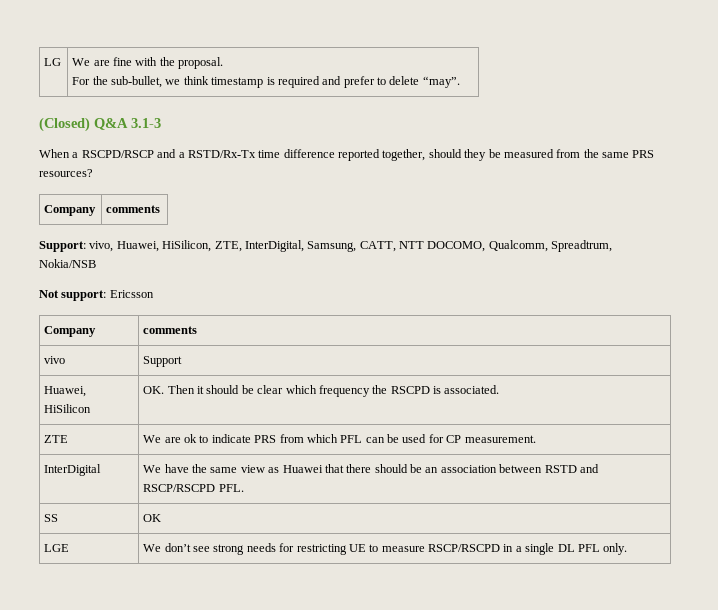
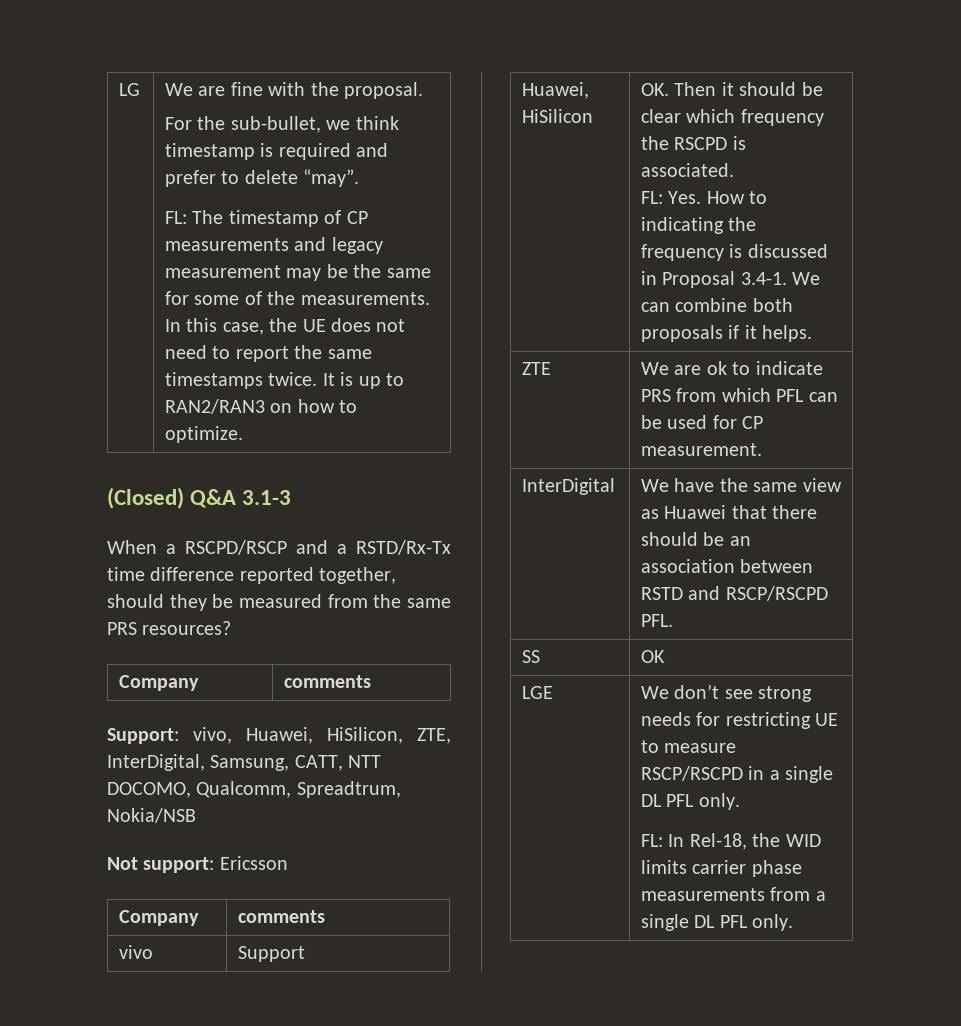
+ FL: The timestamp of CP measurements and legacy measurement may be the same for some of the measurements. In this case, the UE does not need to report the same timestamps twice. It is up to RAN2/RAN3 on how to optimize.
  Huawei, HiSilicon | OK. Then it should be clear which frequency the RSCPD is associated.
+ FL: Yes. How to indicating the frequency is discussed in Proposal 3.4-1. We can combine both proposals if it helps.
  LGE | We don’t see strong needs for restricting UE to measure RSCP/RSCPD in a single DL PFL only.
+ FL: In Rel-18, the WID limits carrier phase measurements from a single DL PFL only.

